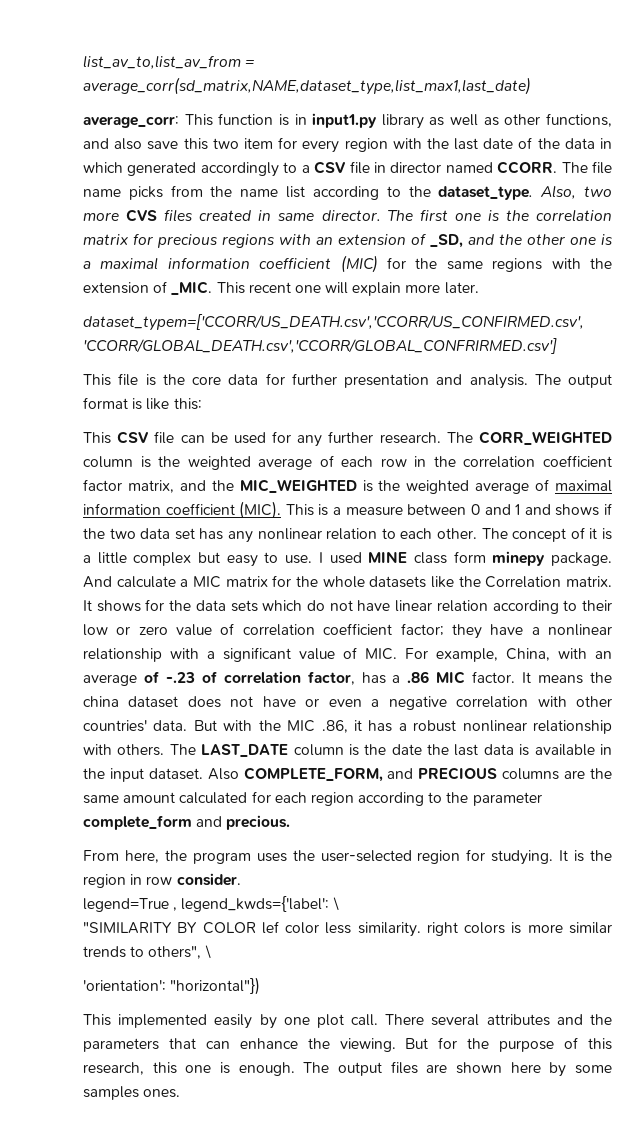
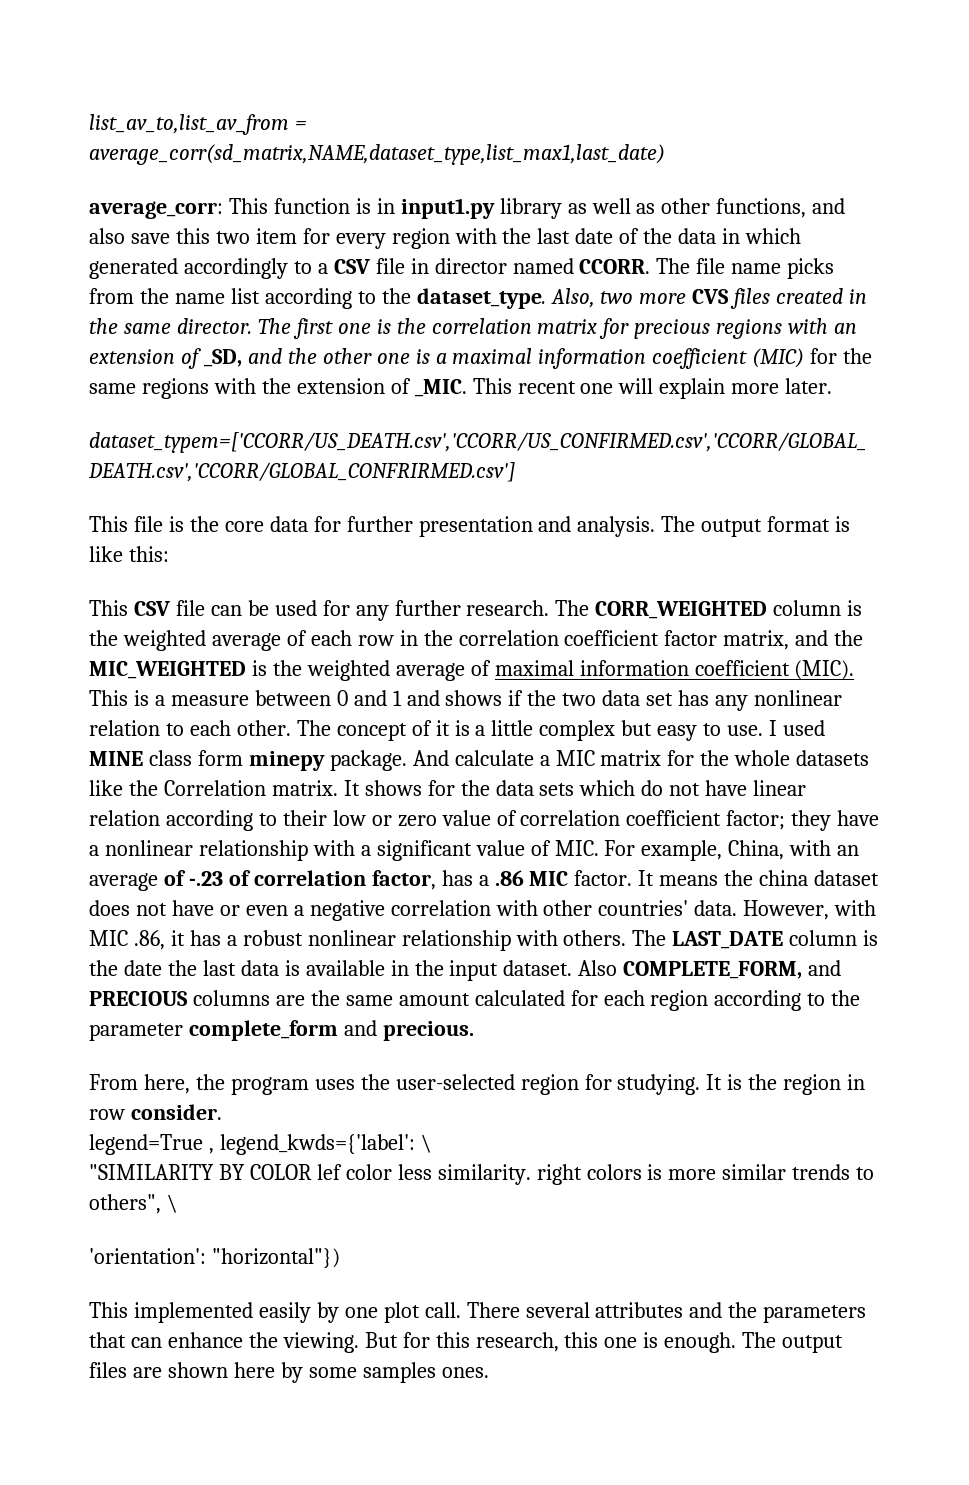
- Also, two more CVS files created in same director.
+ Also, two more CVS files created in the same director.
- But with the MIC .86, it has a robust nonlinear relationship with others.
+ However, with MIC .86, it has a robust nonlinear relationship with others.
- But for the purpose of this research, this one is enough.
+ But for this research, this one is enough.

